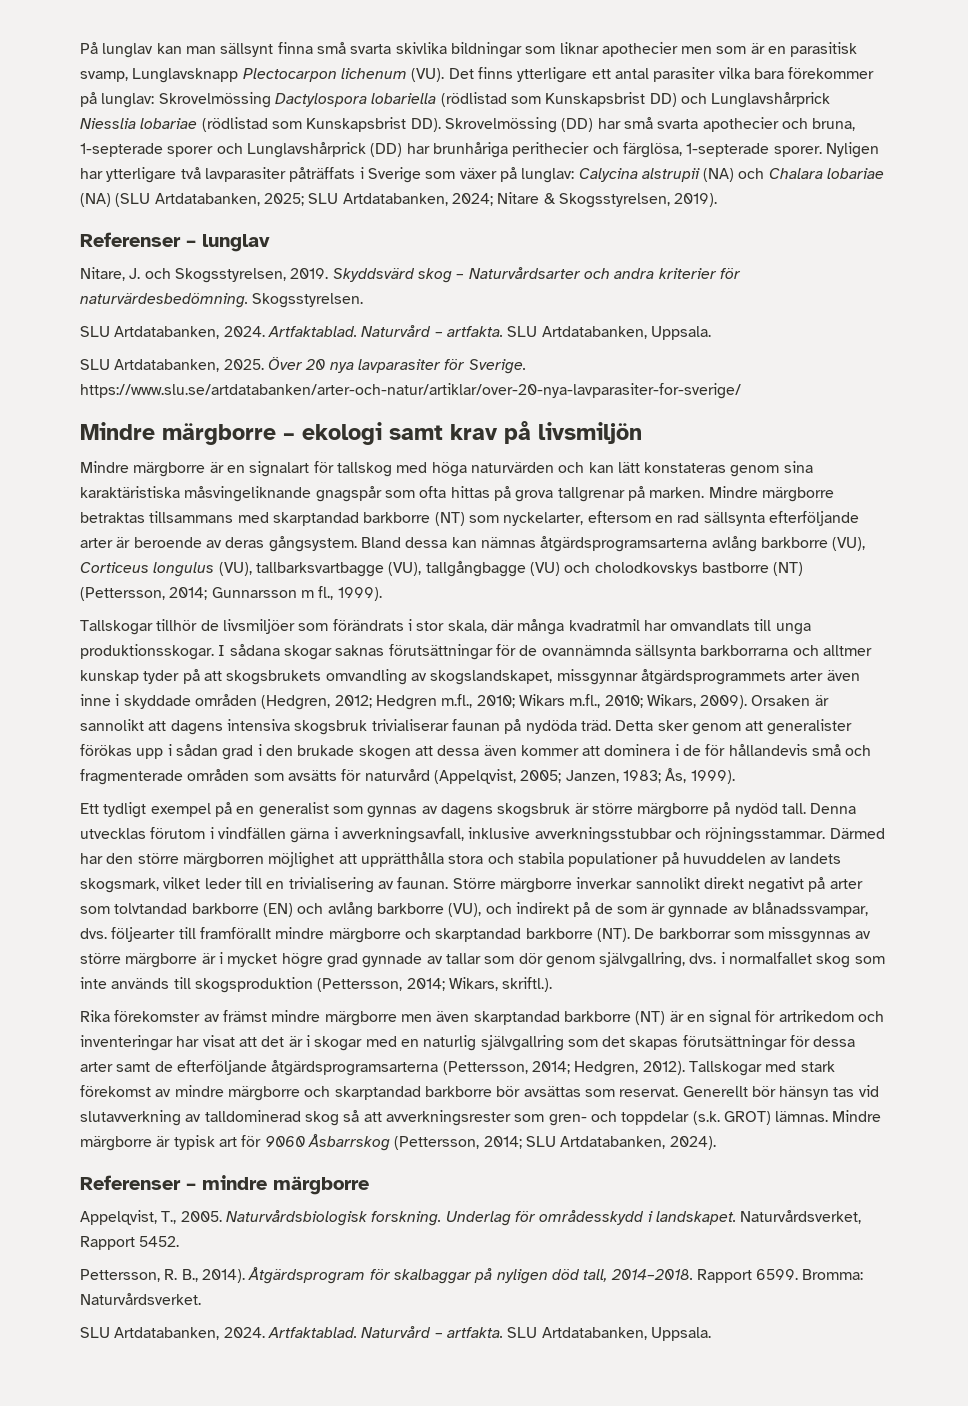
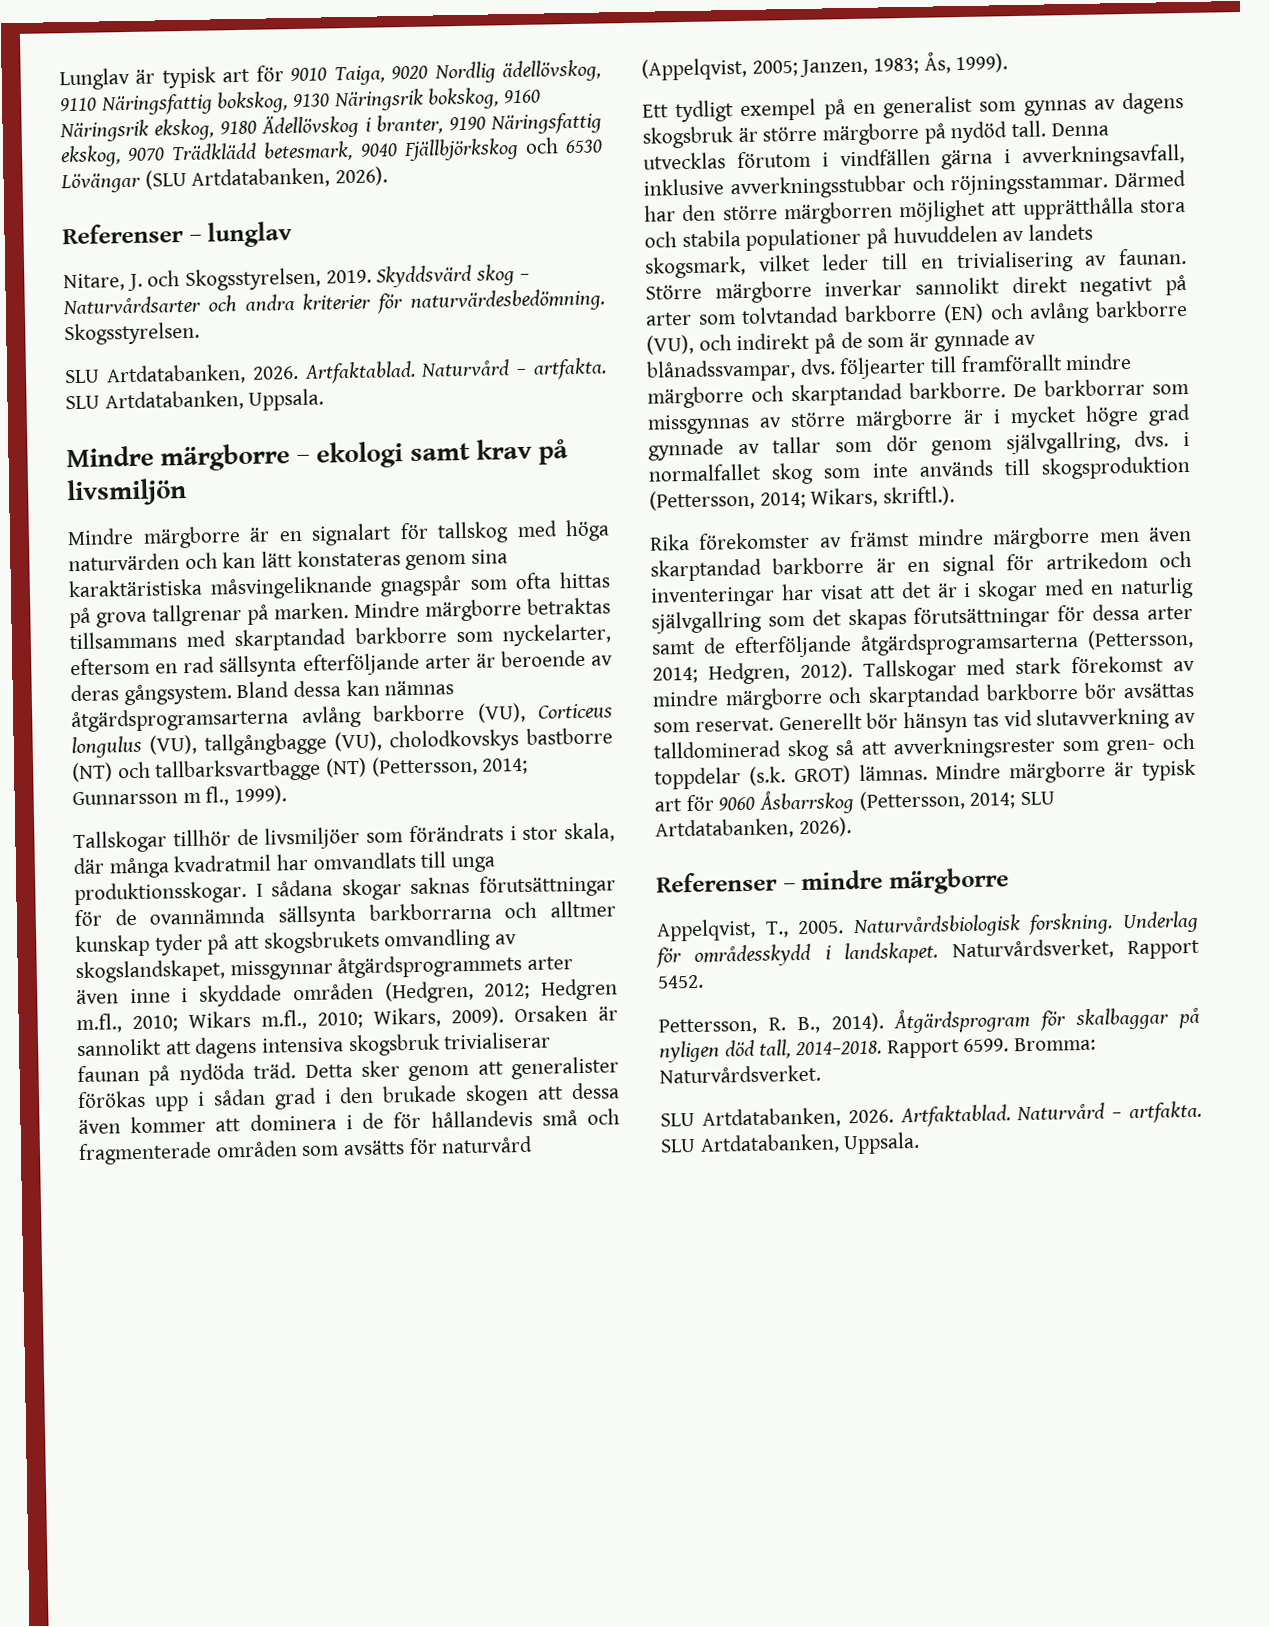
- På lunglav kan man sällsynt finna små svarta skivlika bildningar som liknar apothecier men som är en parasitisk svamp, Lunglavsknapp Plectocarpon lichenum (VU). Det finns ytterligare ett antal parasiter vilka bara förekommer på lunglav: Skrovelmössing Dactylospora lobariella (rödlistad som Kunskapsbrist DD) och Lunglavshårprick Niesslia lobariae (rödlistad som Kunskapsbrist DD). Skrovelmössing (DD) har små svarta apothecier och bruna, 1-septerade sporer och Lunglavshårprick (DD) har brunhåriga perithecier och färglösa, 1-septerade sporer. Nyligen har ytterligare två lavparasiter påträffats i Sverige som växer på lunglav: Calycina alstrupii (NA) och Chalara lobariae (NA) (SLU Artdatabanken, 2025; SLU Artdatabanken, 2024; Nitare & Skogsstyrelsen, 2019).
+ Lunglav är typisk art för 9010 Taiga, 9020 Nordlig ädellövskog, 9110 Näringsfattig bokskog, 9130 Näringsrik bokskog, 9160 Näringsrik ekskog, 9180 Ädellövskog i branter, 9190 Näringsfattig ekskog, 9070 Trädklädd betesmark, 9040 Fjällbjörkskog och 6530 Lövängar (SLU Artdatabanken, 2026).
  Skogsstyrelsen.
- SLU Artdatabanken, 2024. Artfaktablad. Naturvård – artfakta. SLU Artdatabanken, Uppsala.
- SLU Artdatabanken, 2025. Över 20 nya lavparasiter för Sverige. https://www.slu.se/artdatabanken/arter-och-natur/artiklar/over-20-nya-lavparasiter-for-sverige/
+ SLU Artdatabanken, 2026. Artfaktablad. Naturvård – artfakta. SLU Artdatabanken, Uppsala.
- Mindre märgborre betraktas tillsammans med skarptandad barkborre (NT) som nyckelarter, eftersom en rad sällsynta efterföljande arter är beroende av deras gångsystem.
+ Mindre märgborre betraktas tillsammans med skarptandad barkborre som nyckelarter, eftersom en rad sällsynta efterföljande arter är beroende av deras gångsystem.
- Bland dessa kan nämnas åtgärdsprogramsarterna avlång barkborre (VU), Corticeus longulus (VU), tallbarksvartbagge (VU), tallgångbagge (VU) och cholodkovskys bastborre (NT) (Pettersson, 2014; Gunnarsson m fl., 1999).
+ Bland dessa kan nämnas åtgärdsprogramsarterna avlång barkborre (VU), Corticeus longulus (VU), tallgångbagge (VU), cholodkovskys bastborre (NT) och tallbarksvartbagge (NT) (Pettersson, 2014; Gunnarsson m fl., 1999).
- Större märgborre inverkar sannolikt direkt negativt på arter som tolvtandad barkborre (EN) och avlång barkborre (VU), och indirekt på de som är gynnade av blånadssvampar, dvs. följearter till framförallt mindre märgborre och skarptandad barkborre (NT). De barkborrar som missgynnas av större märgborre är i mycket högre grad gynnade av tallar som dör genom självgallring, dvs. i normalfallet skog som inte används till skogsproduktion (Pettersson, 2014;
+ Större märgborre inverkar sannolikt direkt negativt på arter som tolvtandad barkborre (EN) och avlång barkborre (VU), och indirekt på de som är gynnade av blånadssvampar, dvs. följearter till framförallt mindre märgborre och skarptandad barkborre. De barkborrar som missgynnas av större märgborre är i mycket högre grad gynnade av tallar som dör genom självgallring, dvs. i normalfallet skog som inte används till skogsproduktion (Pettersson, 2014;
- Rika förekomster av främst mindre märgborre men även skarptandad barkborre (NT) är en signal för artrikedom och inventeringar har visat att det är i skogar med en naturlig självgallring som det skapas förutsättningar för dessa arter samt de efterföljande åtgärdsprogramsarterna (Pettersson, 2014; Hedgren, 2012).
+ Rika förekomster av främst mindre märgborre men även skarptandad barkborre är en signal för artrikedom och inventeringar har visat att det är i skogar med en naturlig självgallring som det skapas förutsättningar för dessa arter samt de efterföljande åtgärdsprogramsarterna (Pettersson, 2014; Hedgren, 2012).
- Mindre märgborre är typisk art för 9060 Åsbarrskog (Pettersson, 2014; SLU Artdatabanken, 2024).
+ Mindre märgborre är typisk art för 9060 Åsbarrskog (Pettersson, 2014; SLU Artdatabanken, 2026).
  Bromma: Naturvårdsverket.
- SLU Artdatabanken, 2024.
+ SLU Artdatabanken, 2026.

